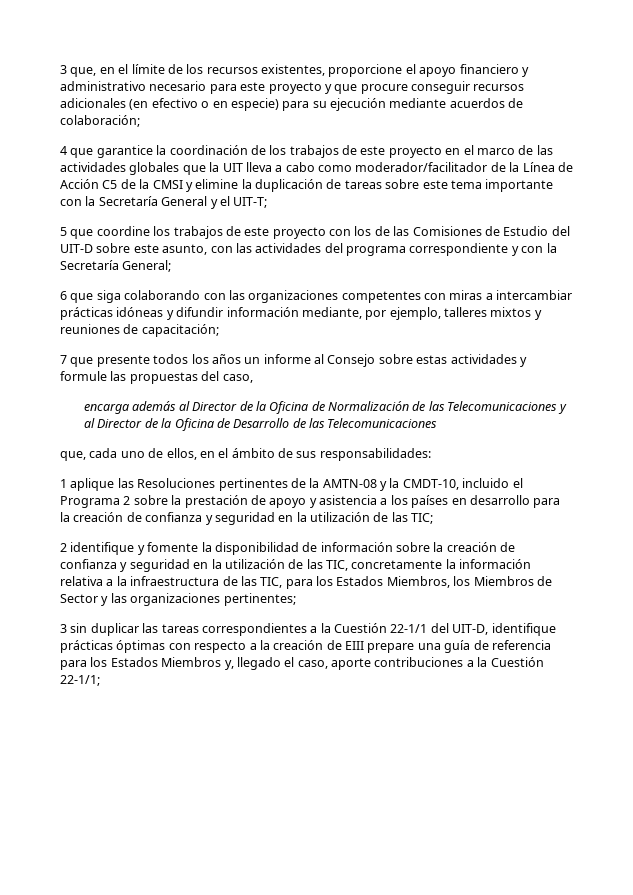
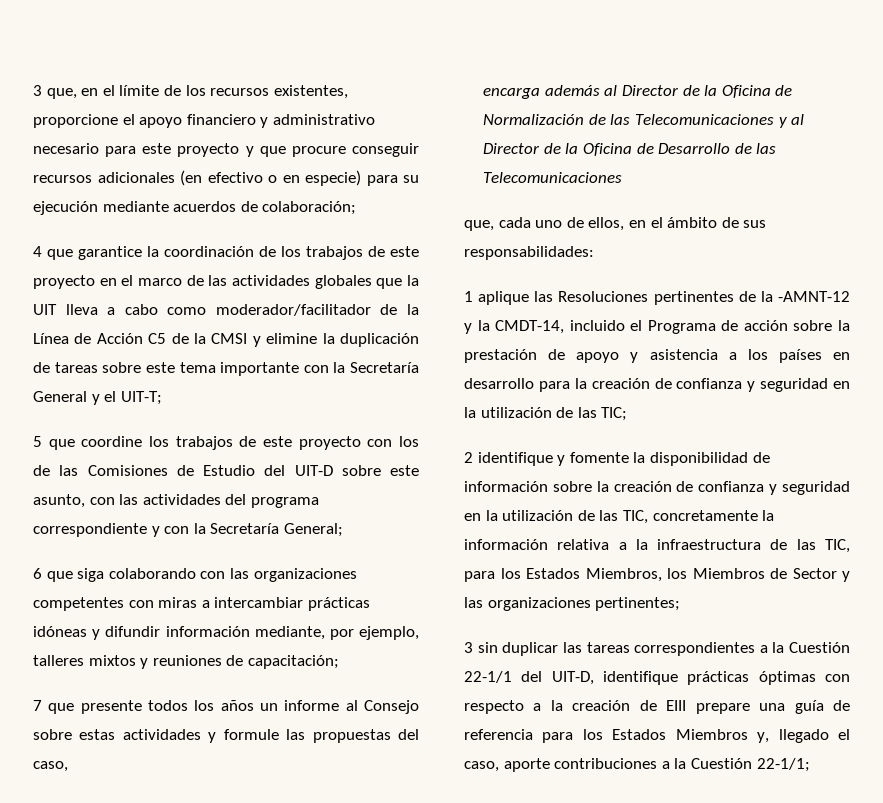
- 1 aplique las Resoluciones pertinentes de la AMTN-08 y la CMDT-10, incluido el Programa 2 sobre la prestación de apoyo y asistencia a los países en desarrollo para la creación de confianza y seguridad en la utilización de las TIC;
+ 1 aplique las Resoluciones pertinentes de la -AMNT-12 y la CMDT-14, incluido el Programa de acción sobre la prestación de apoyo y asistencia a los países en desarrollo para la creación de confianza y seguridad en la utilización de las TIC;

